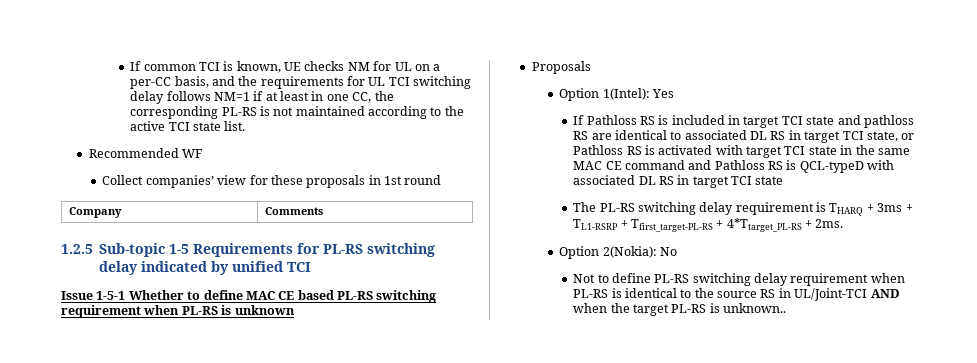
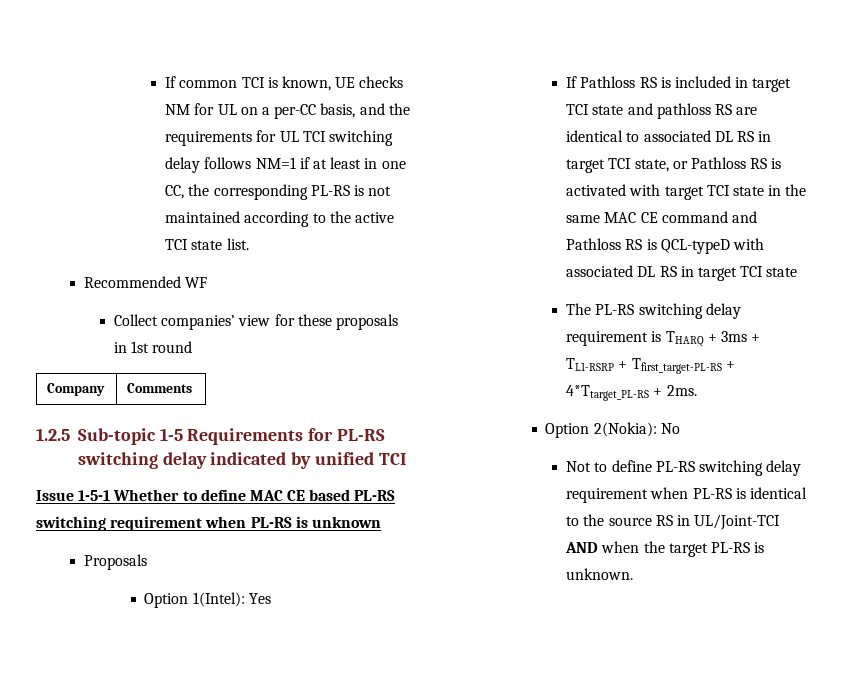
- Not to define PL-RS switching delay requirement when PL-RS is identical to the source RS in UL/Joint-TCI AND when the target PL-RS is unknown..
+ Not to define PL-RS switching delay requirement when PL-RS is identical to the source RS in UL/Joint-TCI AND when the target PL-RS is unknown.

